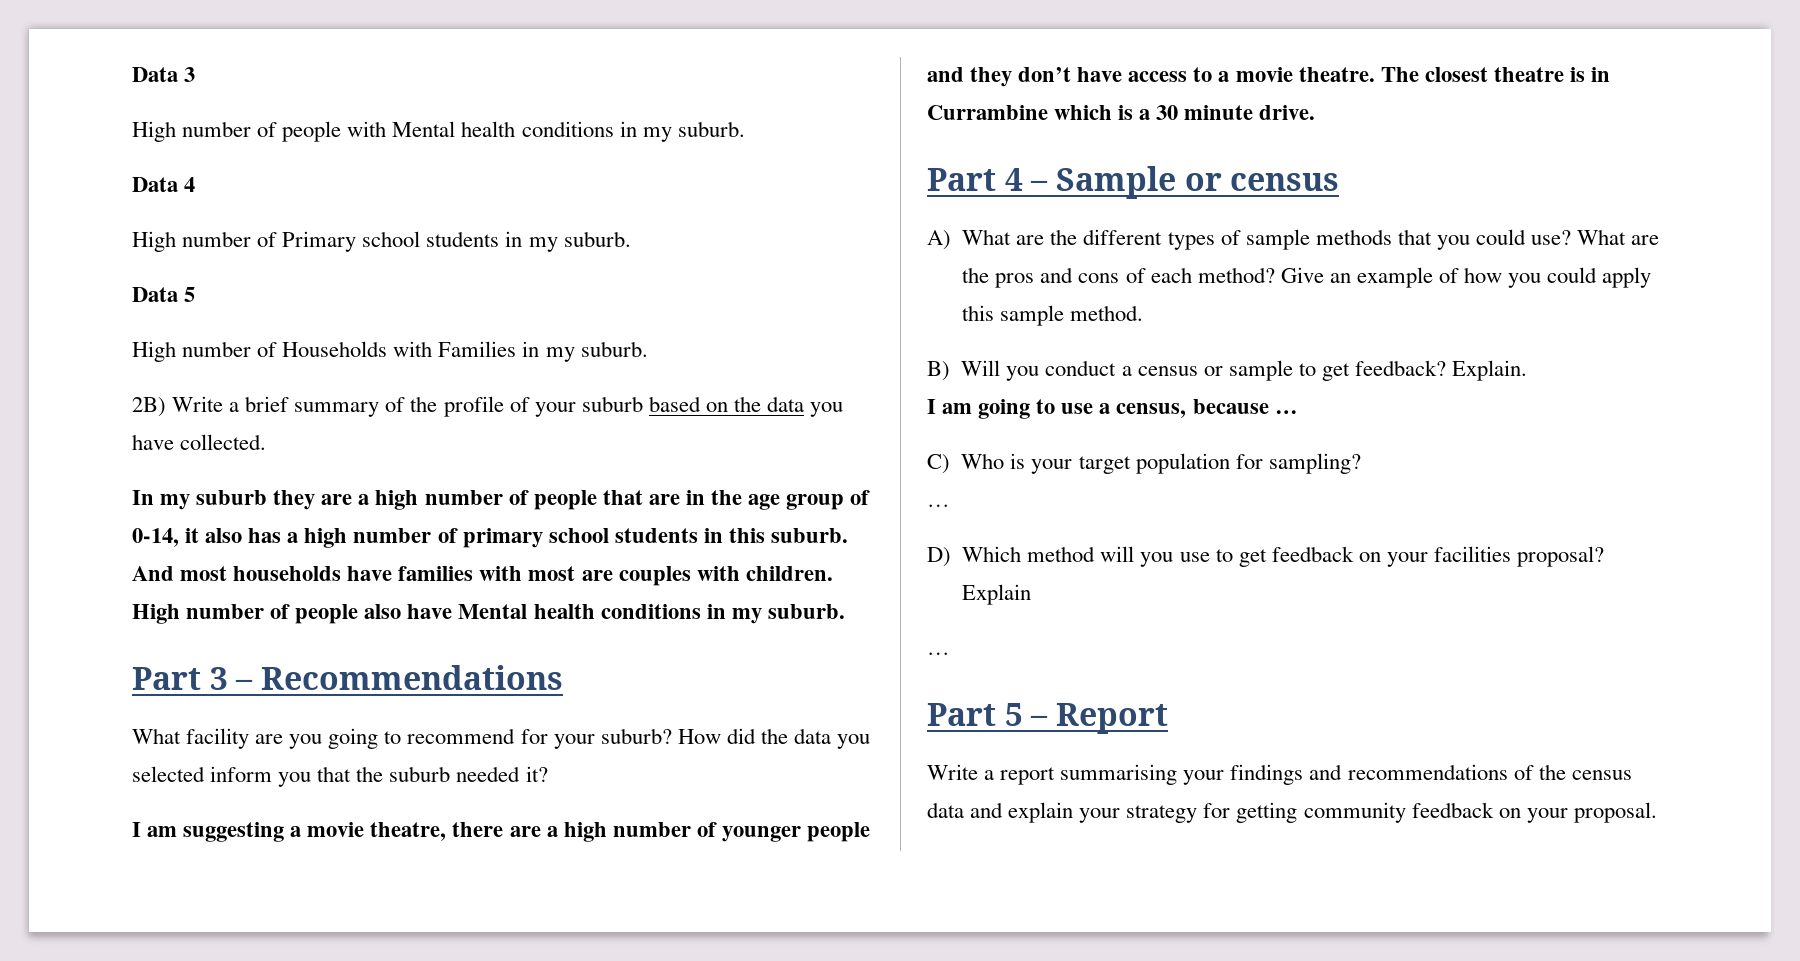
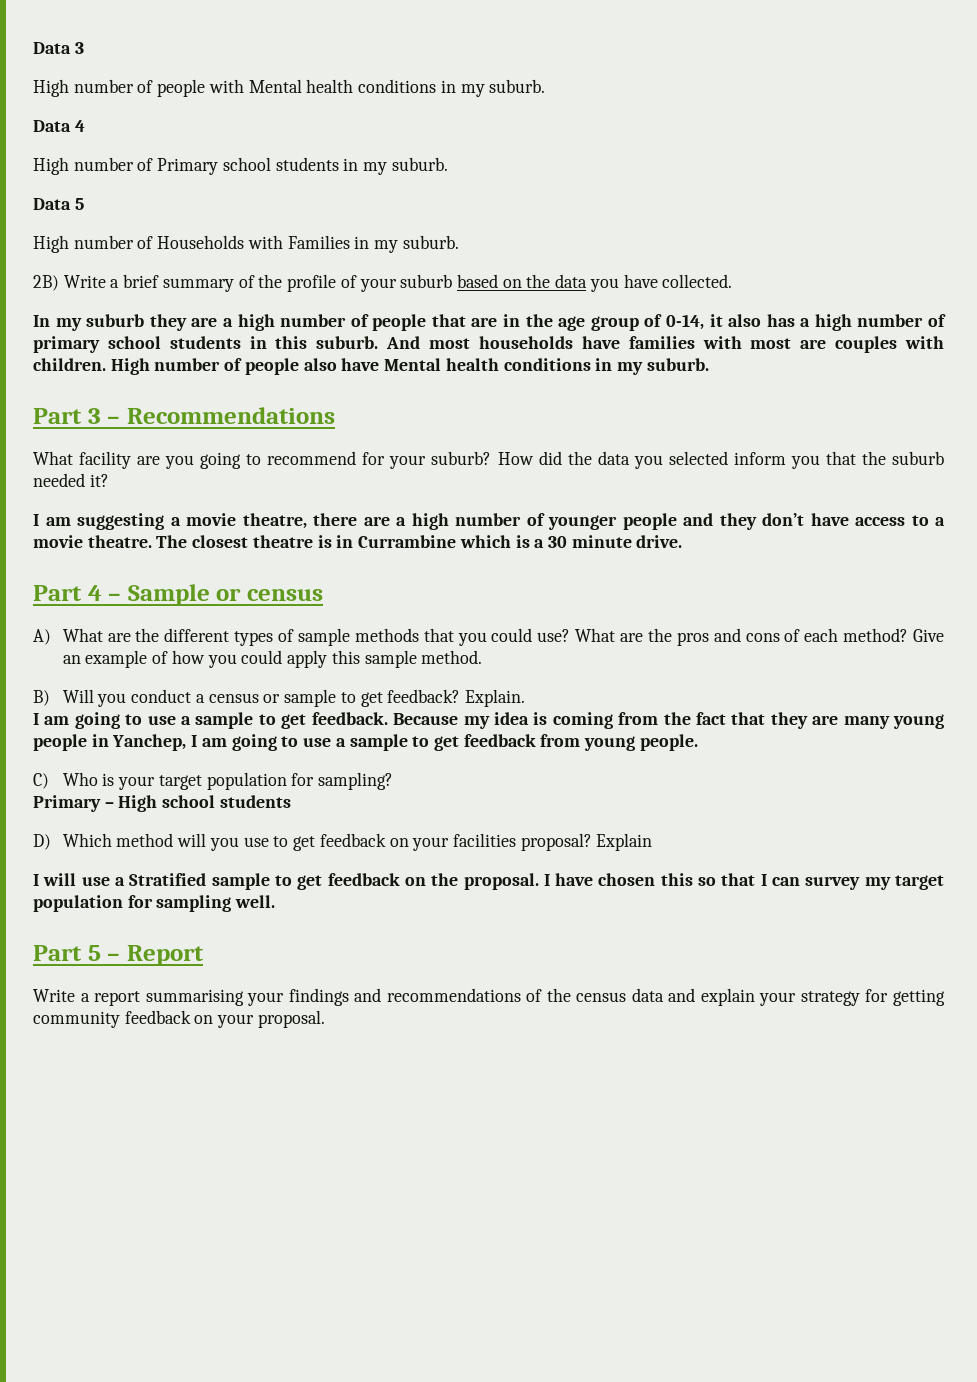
- I am going to use a census, because …
+ I am going to use a sample to get feedback. Because my idea is coming from the fact that they are many young people in Yanchep, I am going to use a sample to get feedback from young people.
  C) Who is your target population for sampling?
- …
+ Primary – High school students
  Explain
- …
+ I will use a Stratified sample to get feedback on the proposal. I have chosen this so that I can survey my target population for sampling well.

